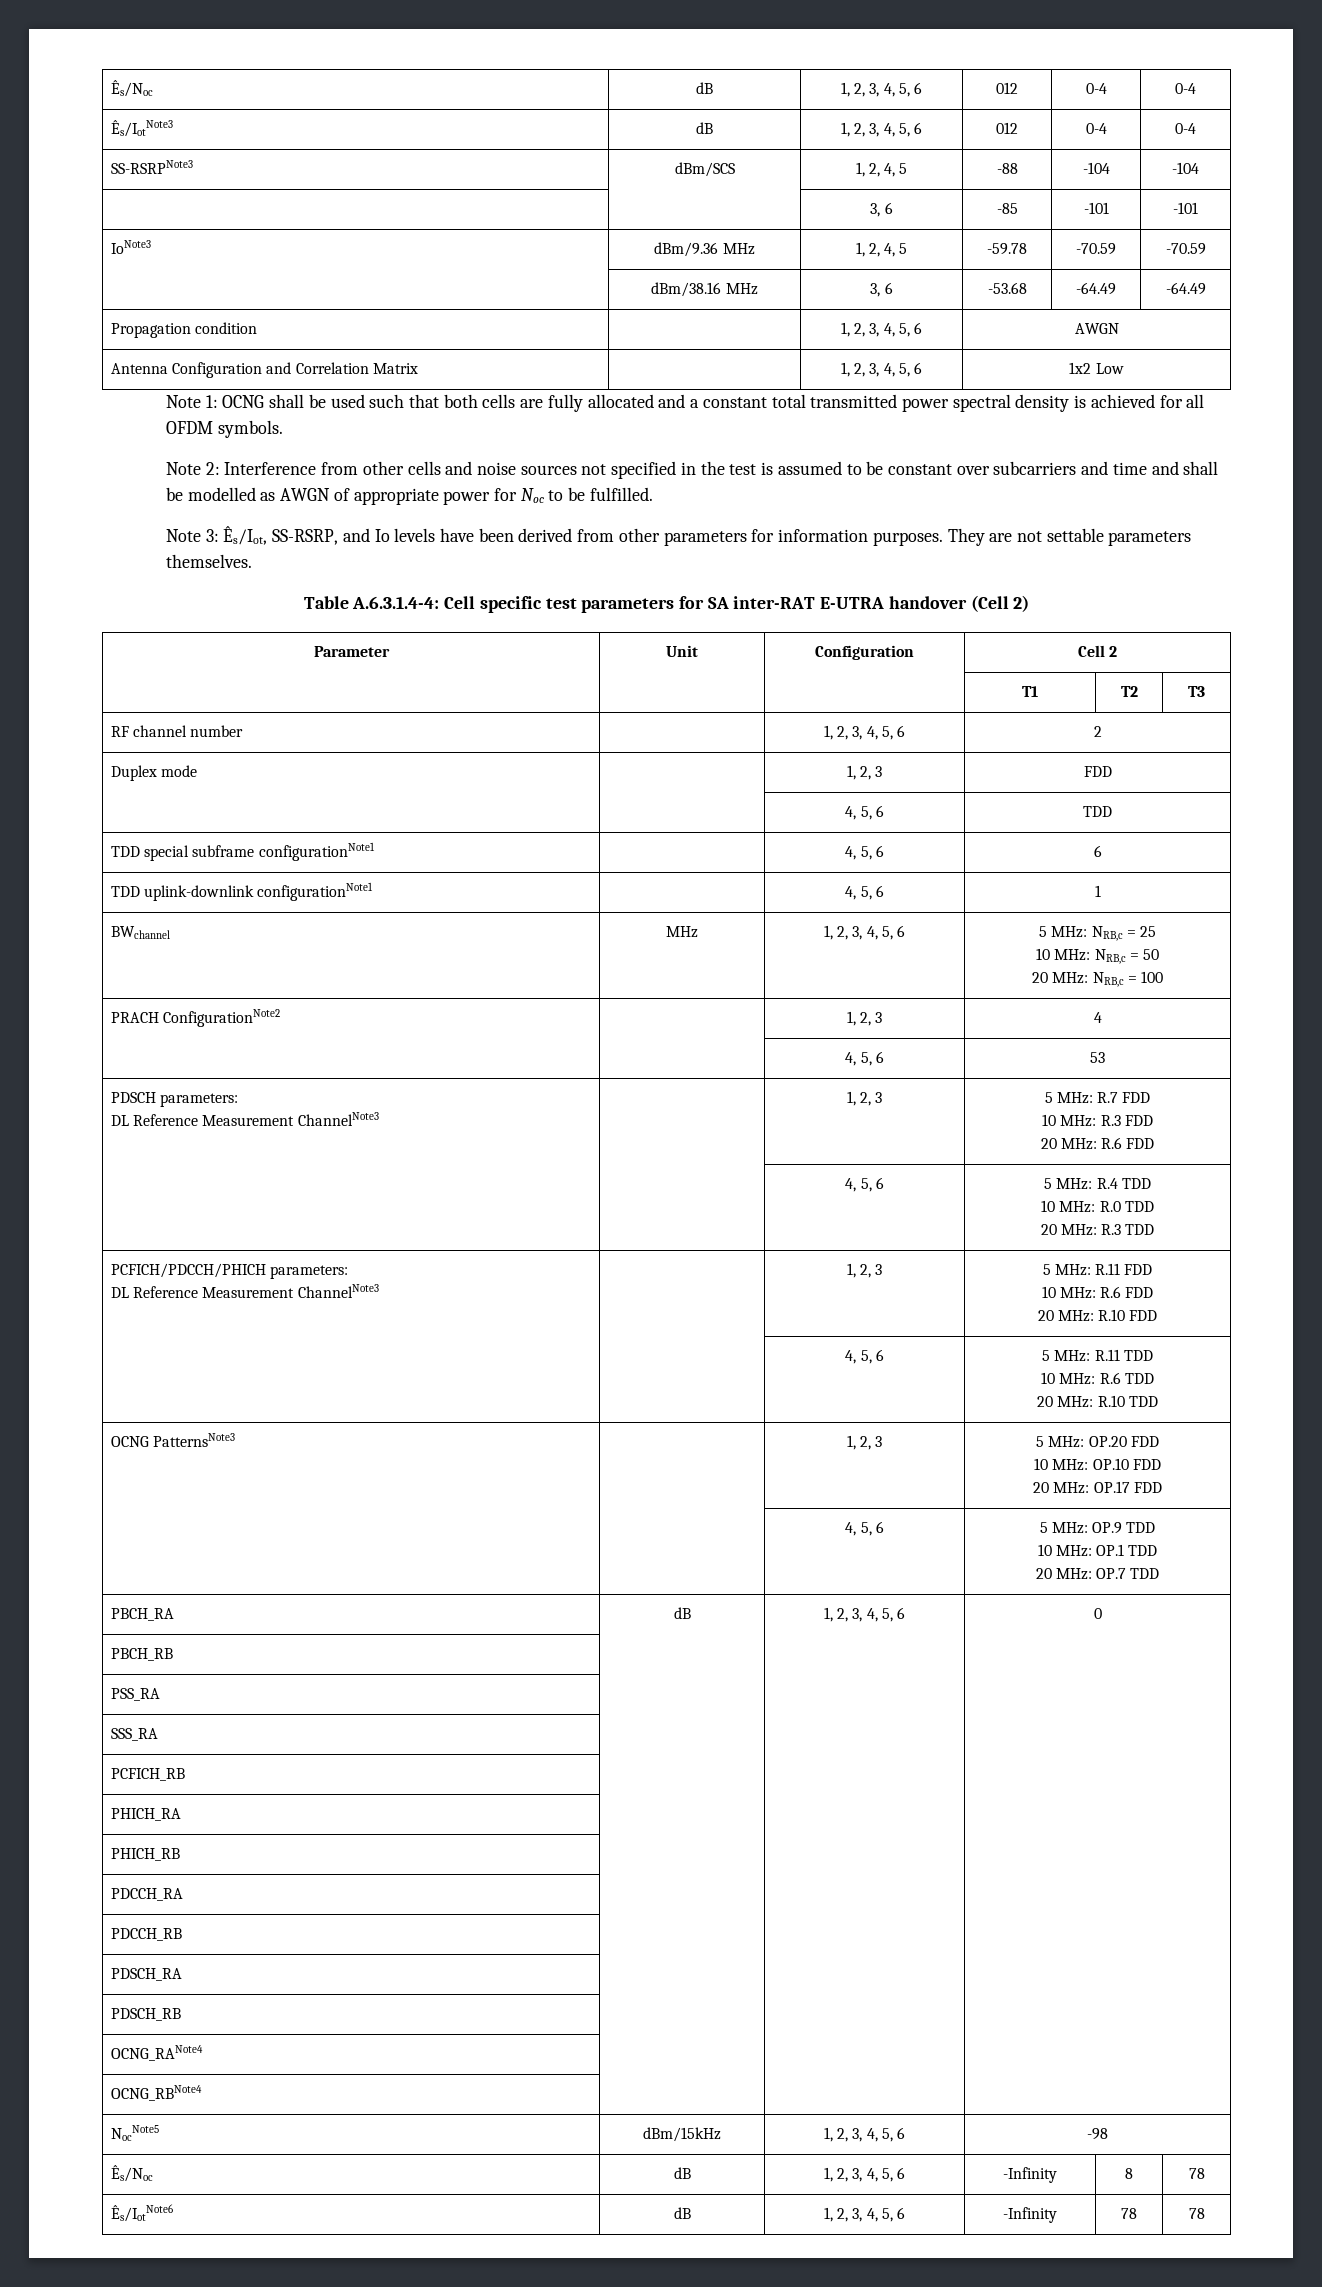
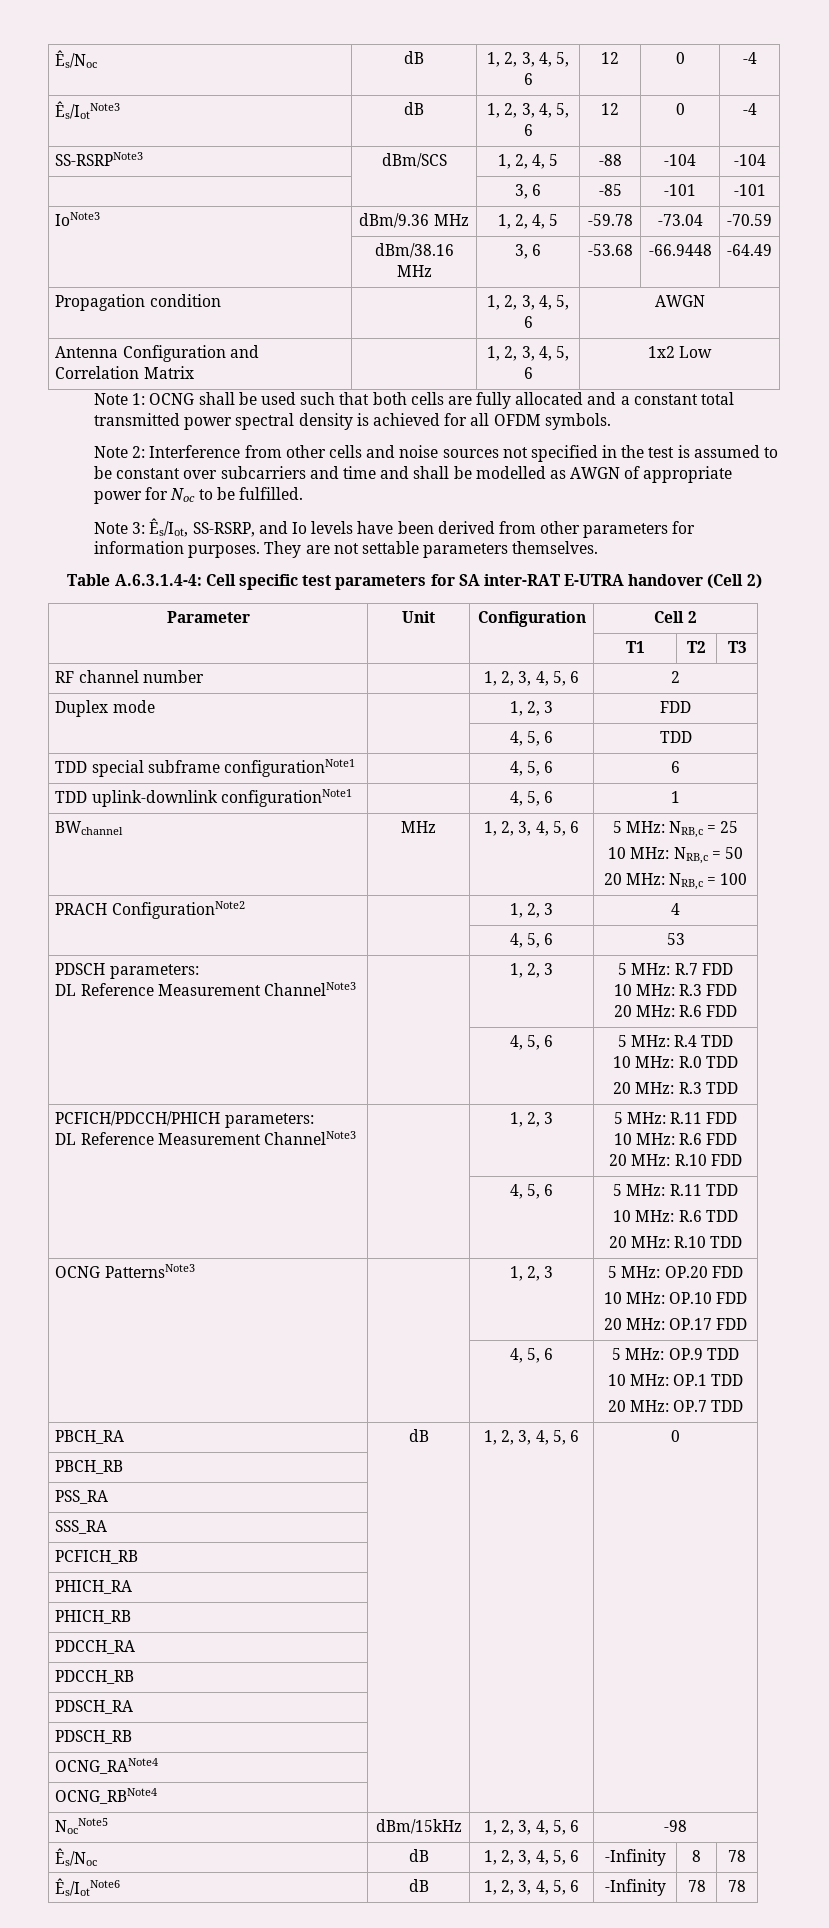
- Ês/Noc | dB | 1, 2, 3, 4, 5, 6 | 012 | 0-4 | 0-4
+ Ês/Noc | dB | 1, 2, 3, 4, 5, 6 | 12 | 0 | -4
- Ês/IotNote3 | dB | 1, 2, 3, 4, 5, 6 | 012 | 0-4 | 0-4
+ Ês/IotNote3 | dB | 1, 2, 3, 4, 5, 6 | 12 | 0 | -4
- IoNote3 | dBm/9.36 MHz | 1, 2, 4, 5 | -59.78 | -70.59 | -70.59
+ IoNote3 | dBm/9.36 MHz | 1, 2, 4, 5 | -59.78 | -73.04 | -70.59
- | dBm/38.16 MHz | 3, 6 | -53.68 | -64.49 | -64.49
+ | dBm/38.16 MHz | 3, 6 | -53.68 | -66.9448 | -64.49

